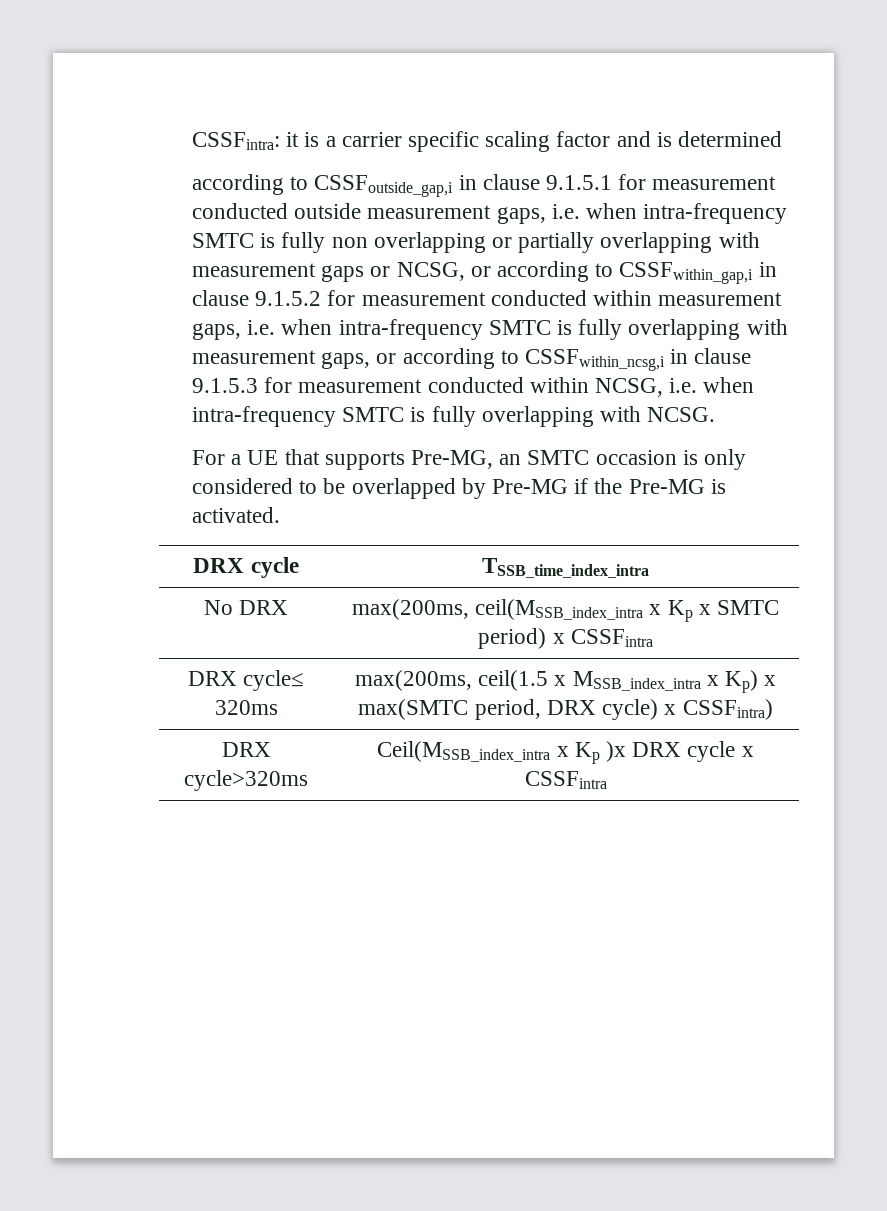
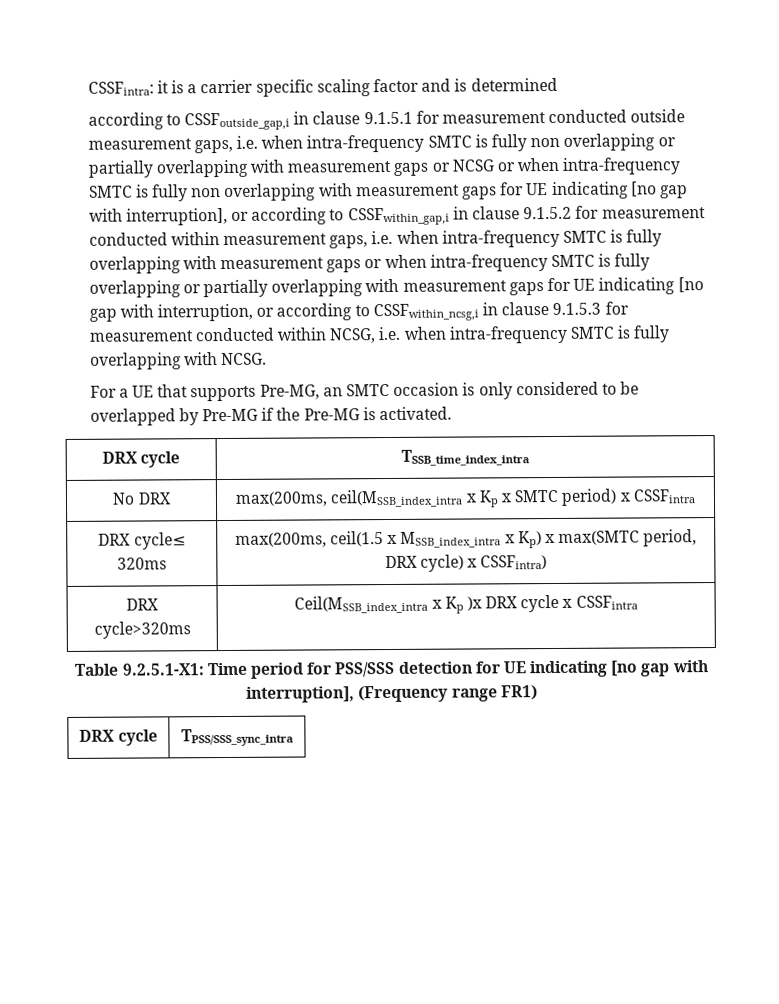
- according to CSSFoutside_gap,i in clause 9.1.5.1 for measurement conducted outside measurement gaps, i.e. when intra-frequency SMTC is fully non overlapping or partially overlapping with measurement gaps or NCSG, or according to CSSFwithin_gap,i in clause 9.1.5.2 for measurement conducted within measurement gaps, i.e. when intra-frequency SMTC is fully overlapping with measurement gaps, or according to CSSFwithin_ncsg,i in clause 9.1.5.3 for measurement conducted within NCSG, i.e. when intra-frequency SMTC is fully overlapping with NCSG.
+ according to CSSFoutside_gap,i in clause 9.1.5.1 for measurement conducted outside measurement gaps, i.e. when intra-frequency SMTC is fully non overlapping or partially overlapping with measurement gaps or NCSG or when intra-frequency SMTC is fully non overlapping with measurement gaps for UE indicating [no gap with interruption], or according to CSSFwithin_gap,i in clause 9.1.5.2 for measurement conducted within measurement gaps, i.e. when intra-frequency SMTC is fully overlapping with measurement gaps or when intra-frequency SMTC is fully overlapping or partially overlapping with measurement gaps for UE indicating [no gap with interruption, or according to CSSFwithin_ncsg,i in clause 9.1.5.3 for measurement conducted within NCSG, i.e. when intra-frequency SMTC is fully overlapping with NCSG.
+ Table 9.2.5.1-X1: Time period for PSS/SSS detection for UE indicating [no gap with interruption], (Frequency range FR1)
+ DRX cycle | TPSS/SSS_sync_intra

